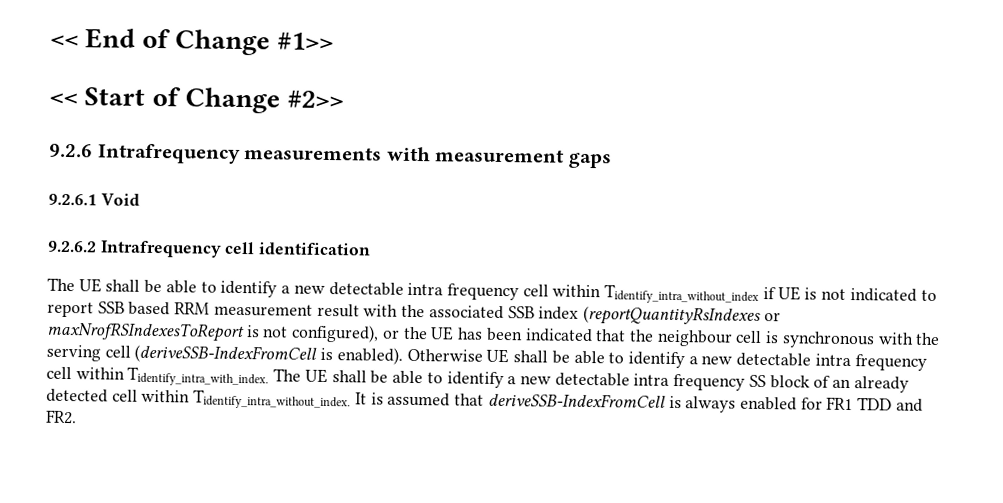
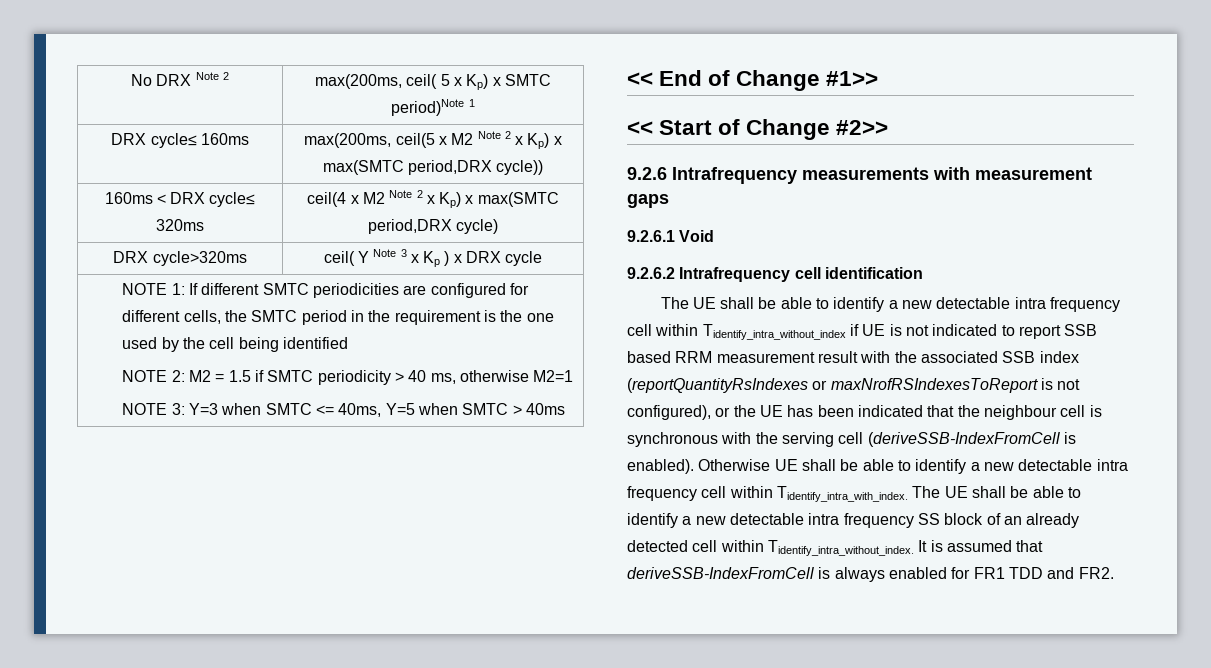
+ No DRX Note 2 | max(200ms, ceil( 5 x Kp) x SMTC period)Note 1
+ DRX cycle≤ 160ms | max(200ms, ceil(5 x M2 Note 2 x Kp) x max(SMTC period,DRX cycle))
+ 160ms < DRX cycle≤ 320ms | ceil(4 x M2 Note 2 x Kp) x max(SMTC period,DRX cycle)
+ DRX cycle>320ms | ceil( Y Note 3 x Kp ) x DRX cycle
+ NOTE 1: If different SMTC periodicities are configured for different cells, the SMTC period in the requirement is the one used by the cell being identified
+ NOTE 2: M2 = 1.5 if SMTC periodicity > 40 ms, otherwise M2=1
+ NOTE 3: Y=3 when SMTC <= 40ms, Y=5 when SMTC > 40ms

